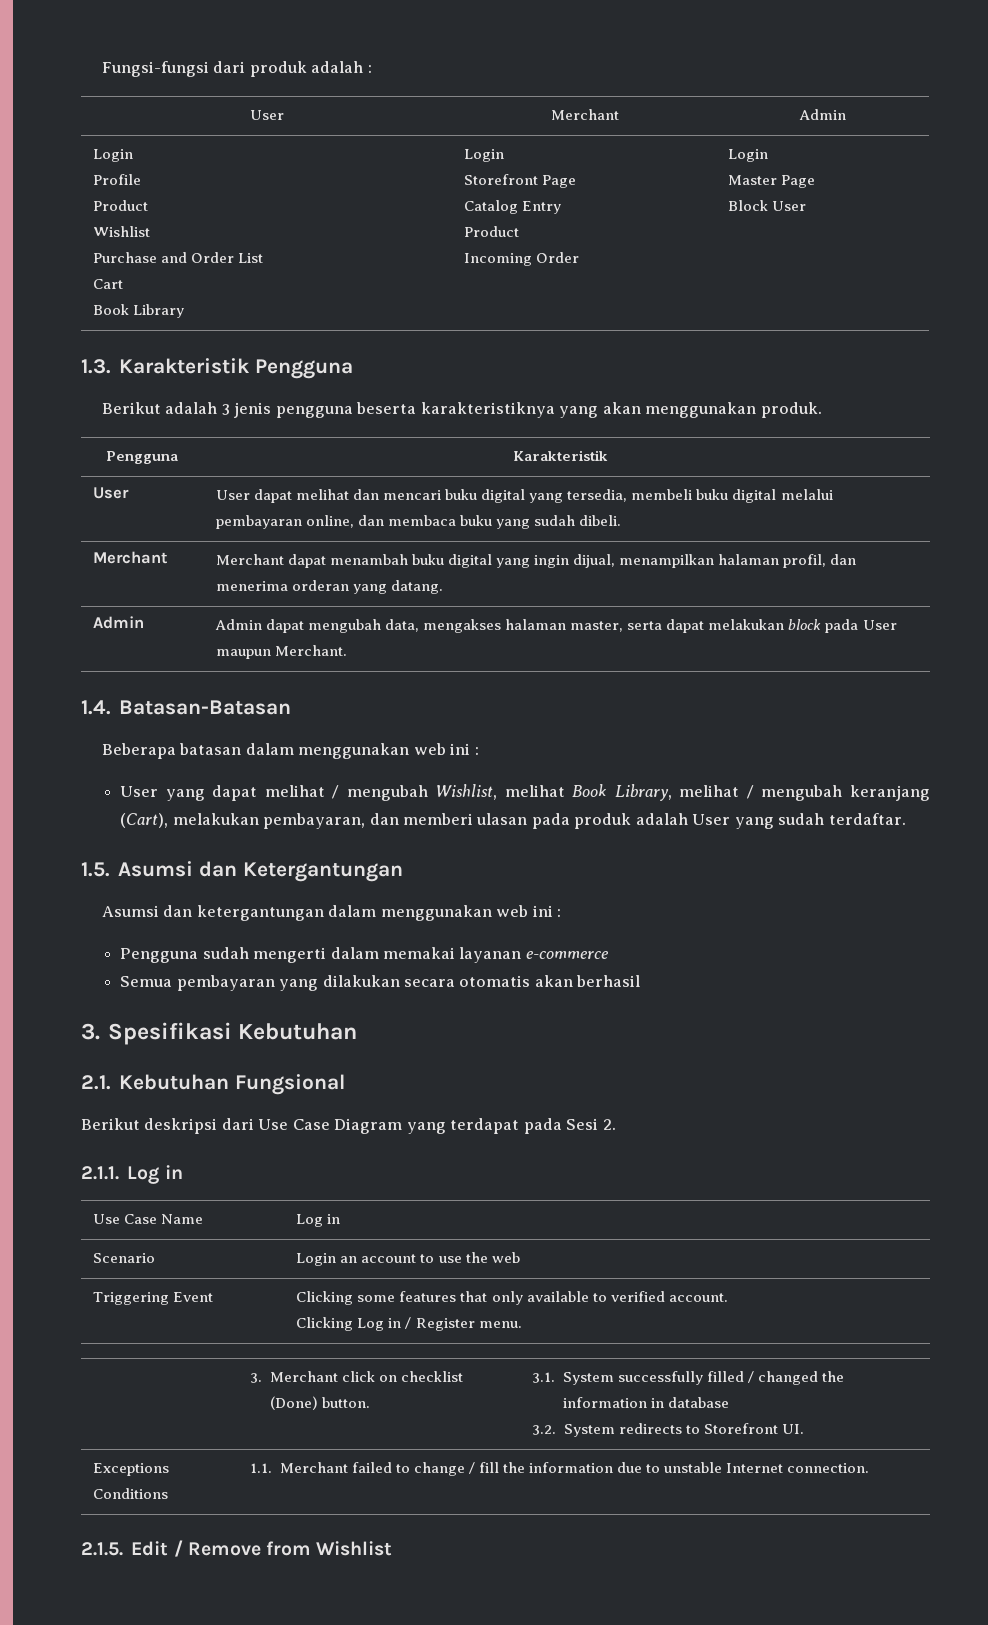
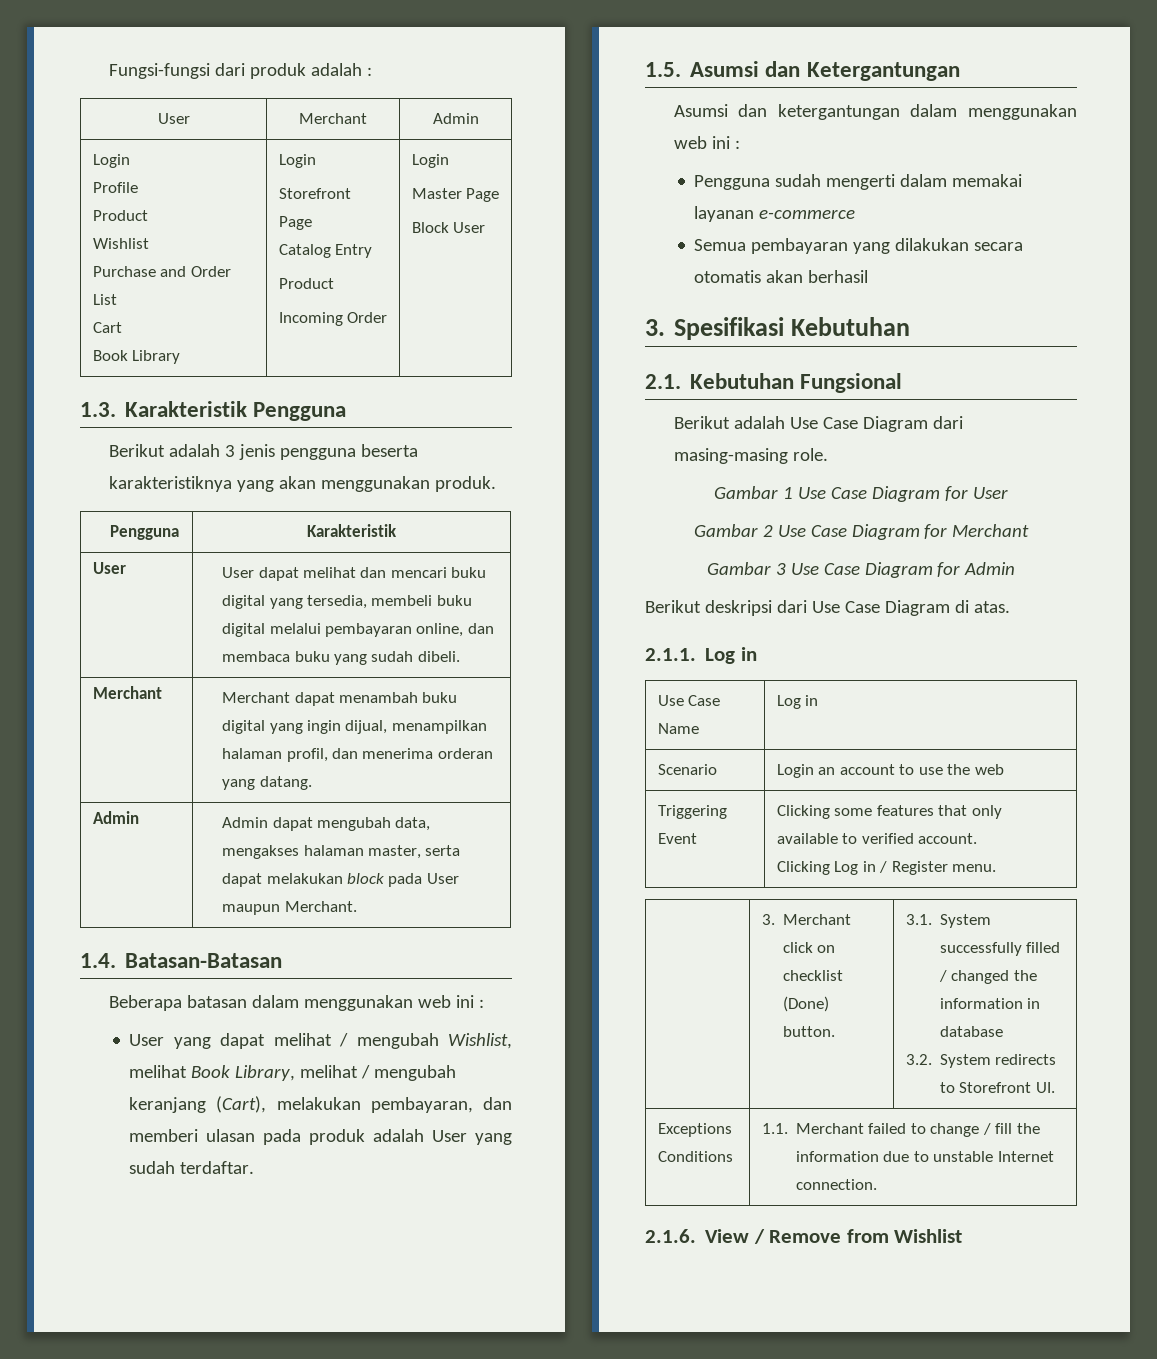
+ Berikut adalah Use Case Diagram dari masing-masing role.
+ Gambar 1 Use Case Diagram for User
+ Gambar 2 Use Case Diagram for Merchant
+ Gambar 3 Use Case Diagram for Admin
- Berikut deskripsi dari Use Case Diagram yang terdapat pada Sesi 2.
+ Berikut deskripsi dari Use Case Diagram di atas.
- 2.1.5. Edit / Remove from Wishlist
+ 2.1.6. View / Remove from Wishlist

